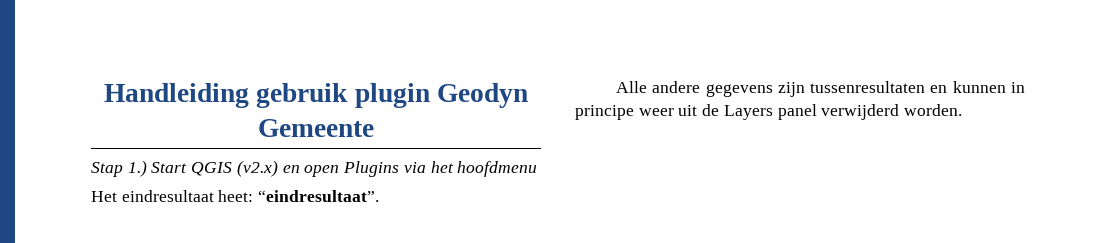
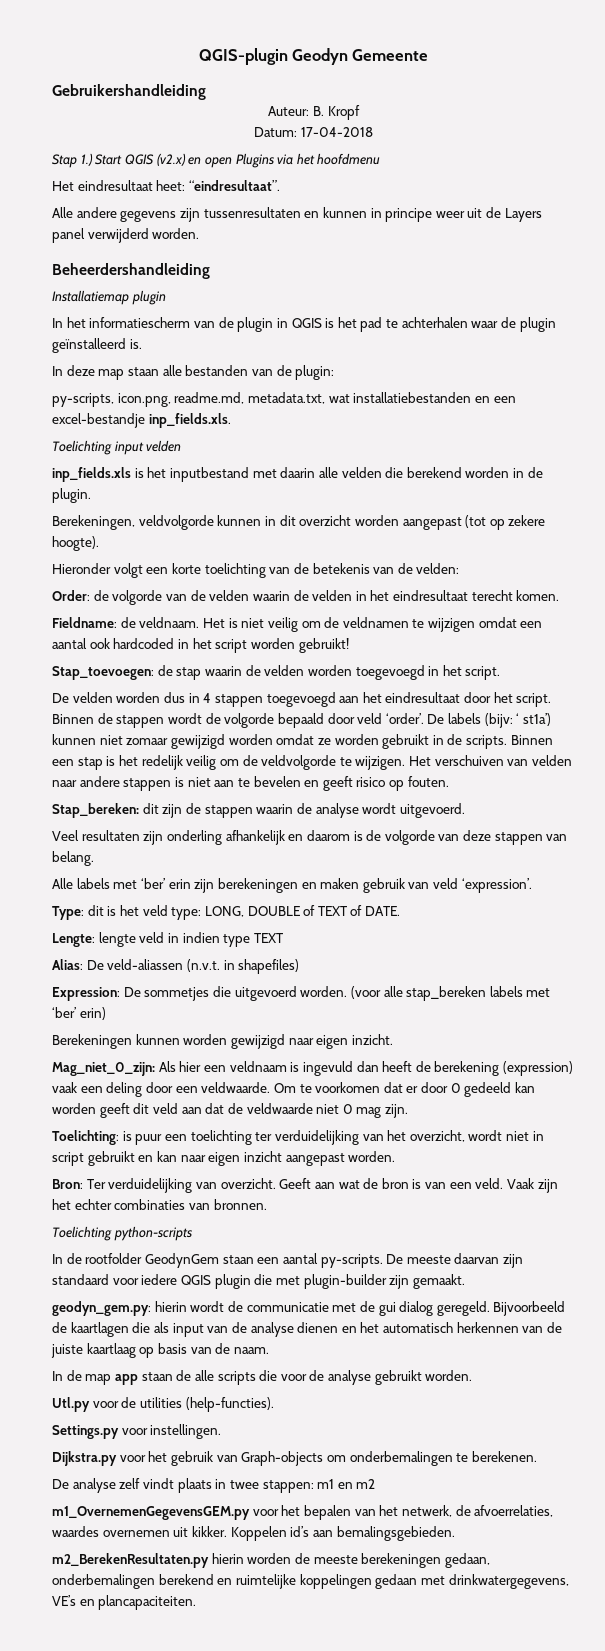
- Handleiding gebruik plugin Geodyn Gemeente
+ QGIS-plugin Geodyn Gemeente
+ Gebruikershandleiding
+ Auteur: B. Kropf
+ Datum: 17-04-2018
+ Beheerdershandleiding
+ Installatiemap plugin
+ In het informatiescherm van de plugin in QGIS is het pad te achterhalen waar de plugin geïnstalleerd is.
+ In deze map staan alle bestanden van de plugin:
+ py-scripts, icon.png, readme.md, metadata.txt, wat installatiebestanden en een excel-bestandje inp_fields.xls.
+ Toelichting input velden
+ inp_fields.xls is het inputbestand met daarin alle velden die berekend worden in de plugin.
+ Berekeningen, veldvolgorde kunnen in dit overzicht worden aangepast (tot op zekere hoogte).
+ Hieronder volgt een korte toelichting van de betekenis van de velden:
+ Order: de volgorde van de velden waarin de velden in het eindresultaat terecht komen.
+ Fieldname: de veldnaam. Het is niet veilig om de veldnamen te wijzigen omdat een aantal ook hardcoded in het script worden gebruikt!
+ Stap_toevoegen: de stap waarin de velden worden toegevoegd in het script.
+ De velden worden dus in 4 stappen toegevoegd aan het eindresultaat door het script. Binnen de stappen wordt de volgorde bepaald door veld ‘order’. De labels (bijv: ‘ st1a’) kunnen niet zomaar gewijzigd worden omdat ze worden gebruikt in de scripts. Binnen een stap is het redelijk veilig om de veldvolgorde te wijzigen. Het verschuiven van velden naar andere stappen is niet aan te bevelen en geeft risico op fouten.
+ Stap_bereken: dit zijn de stappen waarin de analyse wordt uitgevoerd.
+ Veel resultaten zijn onderling afhankelijk en daarom is de volgorde van deze stappen van belang.
+ Alle labels met ‘ber’ erin zijn berekeningen en maken gebruik van veld ‘expression’.
+ Type: dit is het veld type: LONG, DOUBLE of TEXT of DATE.
+ Lengte: lengte veld in indien type TEXT
+ Alias: De veld-aliassen (n.v.t. in shapefiles)
+ Expression: De sommetjes die uitgevoerd worden. (voor alle stap_bereken labels met ‘ber’ erin)
+ Berekeningen kunnen worden gewijzigd naar eigen inzicht.
+ Mag_niet_0_zijn: Als hier een veldnaam is ingevuld dan heeft de berekening (expression) vaak een deling door een veldwaarde. Om te voorkomen dat er door 0 gedeeld kan worden geeft dit veld aan dat de veldwaarde niet 0 mag zijn.
+ Toelichting: is puur een toelichting ter verduidelijking van het overzicht, wordt niet in script gebruikt en kan naar eigen inzicht aangepast worden.
+ Bron: Ter verduidelijking van overzicht. Geeft aan wat de bron is van een veld. Vaak zijn het echter combinaties van bronnen.
+ Toelichting python-scripts
+ In de rootfolder GeodynGem staan een aantal py-scripts. De meeste daarvan zijn standaard voor iedere QGIS plugin die met plugin-builder zijn gemaakt.
+ geodyn_gem.py: hierin wordt de communicatie met de gui dialog geregeld. Bijvoorbeeld de kaartlagen die als input van de analyse dienen en het automatisch herkennen van de juiste kaartlaag op basis van de naam.
+ In de map app staan de alle scripts die voor de analyse gebruikt worden.
+ Utl.py voor de utilities (help-functies).
+ Settings.py voor instellingen.
+ Dijkstra.py voor het gebruik van Graph-objects om onderbemalingen te berekenen.
+ De analyse zelf vindt plaats in twee stappen: m1 en m2
+ m1_OvernemenGegevensGEM.py voor het bepalen van het netwerk, de afvoerrelaties, waardes overnemen uit kikker. Koppelen id’s aan bemalingsgebieden.
+ m2_BerekenResultaten.py hierin worden de meeste berekeningen gedaan, onderbemalingen berekend en ruimtelijke koppelingen gedaan met drinkwatergegevens, VE’s en plancapaciteiten.

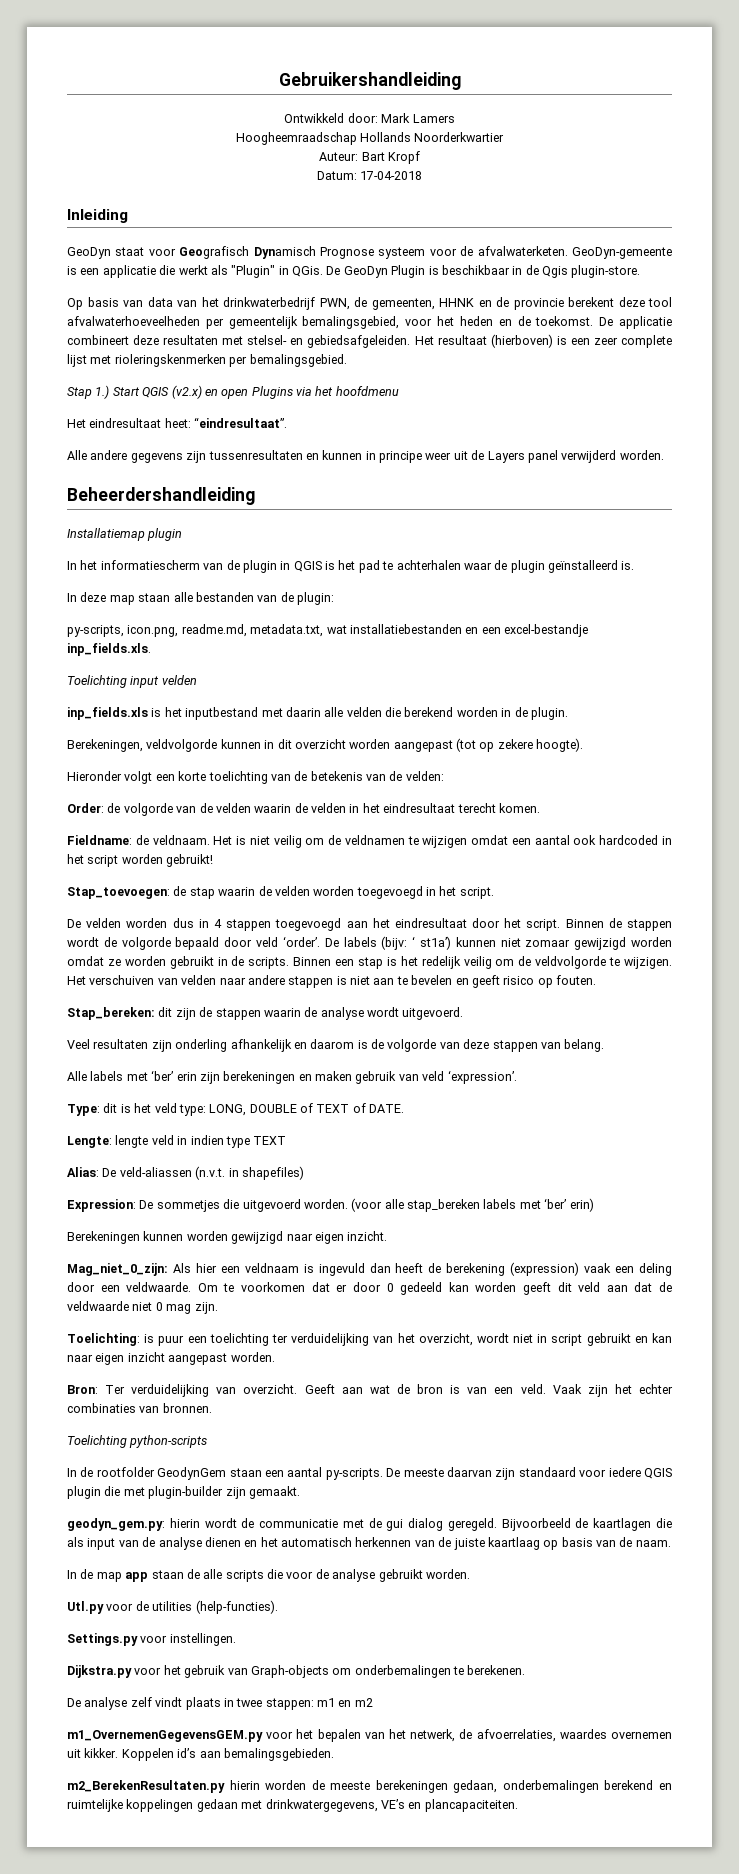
- QGIS-plugin Geodyn Gemeente
  Gebruikershandleiding
+ Ontwikkeld door: Mark Lamers
+ Hoogheemraadschap Hollands Noorderkwartier
- Auteur: B. Kropf
+ Auteur: Bart Kropf
+ Inleiding
+ GeoDyn staat voor Geografisch Dynamisch Prognose systeem voor de afvalwaterketen. GeoDyn-gemeente is een applicatie die werkt als "Plugin" in QGis. De GeoDyn Plugin is beschikbaar in de Qgis plugin-store.
+ Op basis van data van het drinkwaterbedrijf PWN, de gemeenten, HHNK en de provincie berekent deze tool afvalwaterhoeveelheden per gemeentelijk bemalingsgebied, voor het heden en de toekomst. De applicatie combineert deze resultaten met stelsel- en gebiedsafgeleiden. Het resultaat (hierboven) is een zeer complete lijst met rioleringskenmerken per bemalingsgebied.

